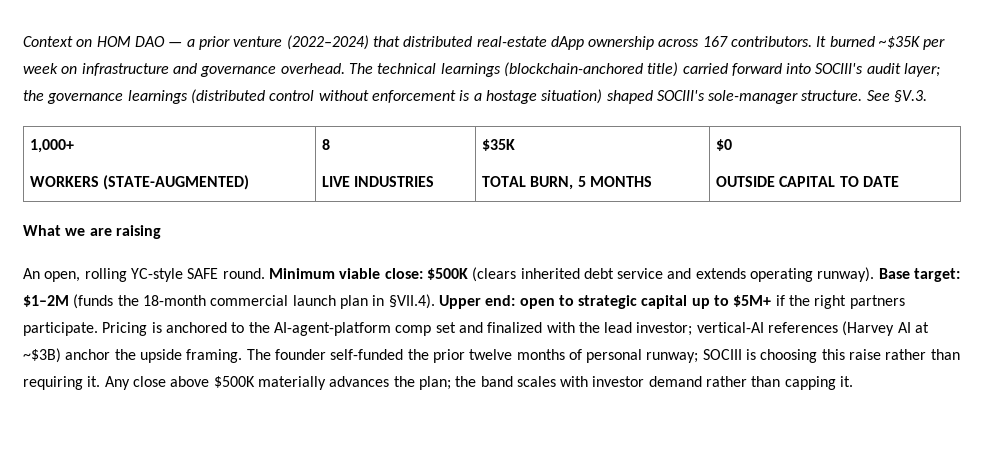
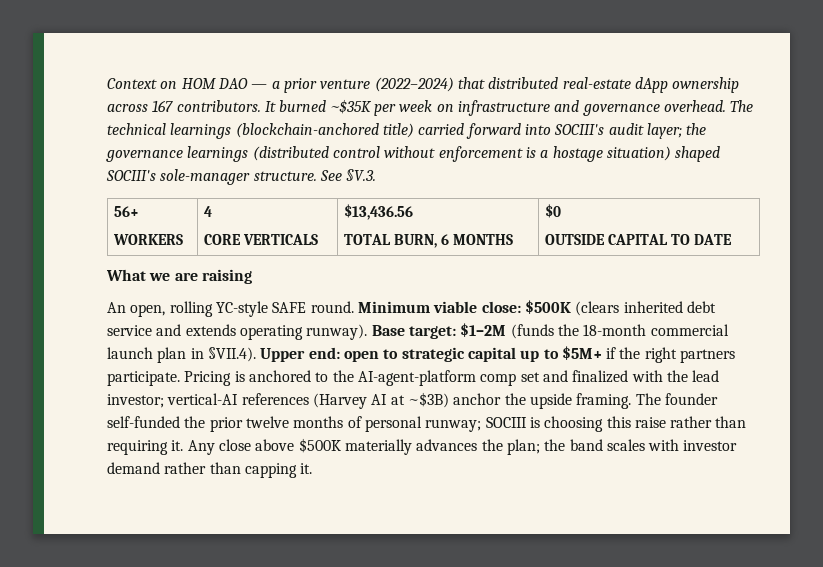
- 1,000+
- WORKERS (STATE-AUGMENTED) | 8
- LIVE INDUSTRIES | $35K
- TOTAL BURN, 5 MONTHS | $0
+ 56+
+ WORKERS | 4
+ CORE VERTICALS | $13,436.56
+ TOTAL BURN, 6 MONTHS | $0

